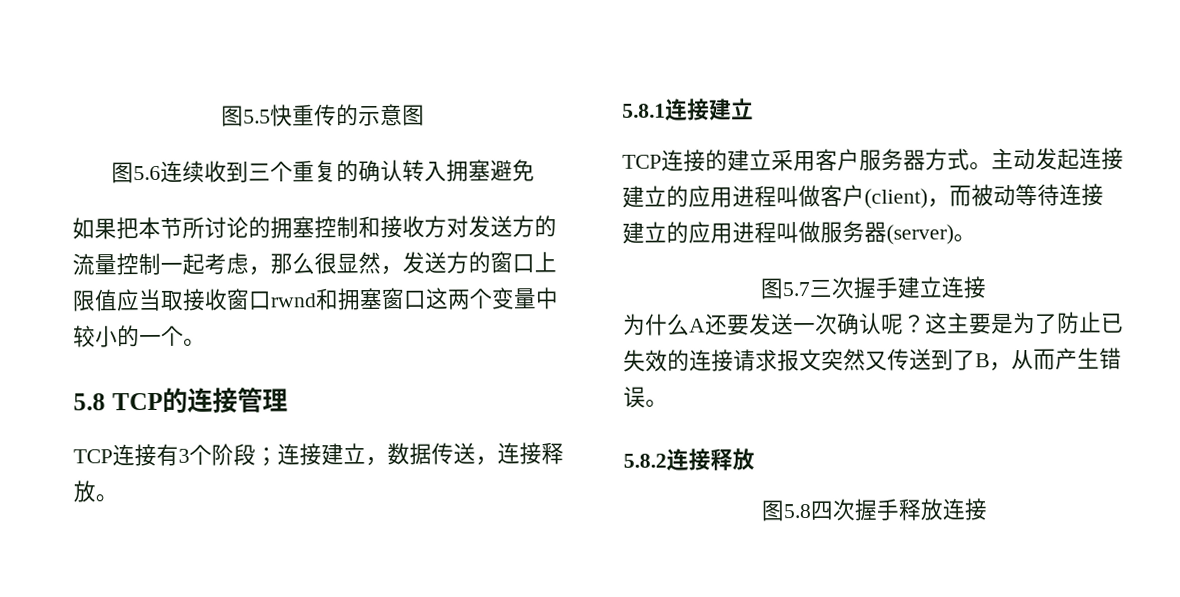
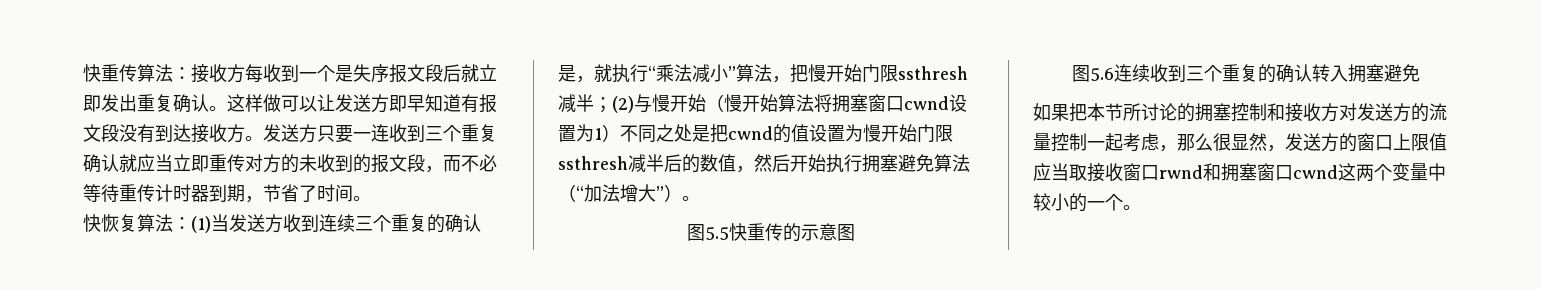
+ 快重传算法：接收方每收到一个是失序报文段后就立即发出重复确认。这样做可以让发送方即早知道有报文段没有到达接收方。发送方只要一连收到三个重复确认就应当立即重传对方的未收到的报文段，而不必等待重传计时器到期，节省了时间。
+ 快恢复算法：(1)当发送方收到连续三个重复的确认是，就执行“乘法减小”算法，把慢开始门限ssthresh减半；(2)与慢开始（慢开始算法将拥塞窗口cwnd设置为1）不同之处是把cwnd的值设置为慢开始门限ssthresh减半后的数值，然后开始执行拥塞避免算法（“加法增大”）。
- 如果把本节所讨论的拥塞控制和接收方对发送方的流量控制一起考虑，那么很显然，发送方的窗口上限值应当取接收窗口rwnd和拥塞窗口这两个变量中较小的一个。
+ 如果把本节所讨论的拥塞控制和接收方对发送方的流量控制一起考虑，那么很显然，发送方的窗口上限值应当取接收窗口rwnd和拥塞窗口cwnd这两个变量中较小的一个。
- 5.8 TCP的连接管理
- TCP连接有3个阶段；连接建立，数据传送，连接释放。
- 5.8.1连接建立
- TCP连接的建立采用客户服务器方式。主动发起连接建立的应用进程叫做客户(client)，而被动等待连接建立的应用进程叫做服务器(server)。
- 图5.7三次握手建立连接
- 为什么A还要发送一次确认呢？这主要是为了防止已失效的连接请求报文突然又传送到了B，从而产生错误。
- 5.8.2连接释放
- 图5.8四次握手释放连接

